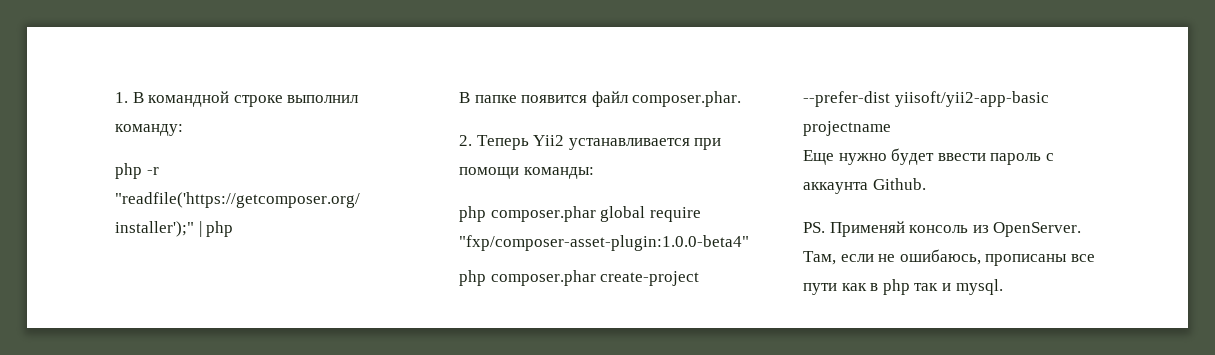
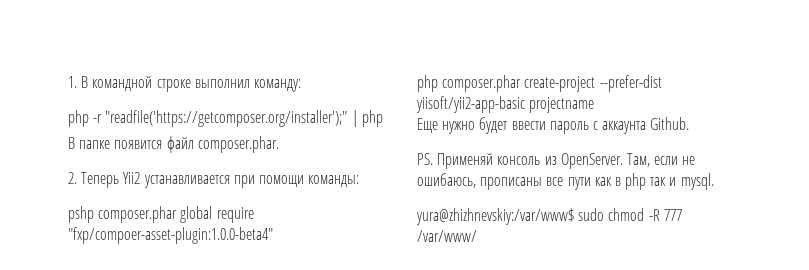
- php composer.phar global require "fxp/composer-asset-plugin:1.0.0-beta4"
+ pshp composer.phar global require "fxp/compoer-asset-plugin:1.0.0-beta4"
+ yura@zhizhnevskiy:/var/www$ sudo chmod -R 777 /var/www/

